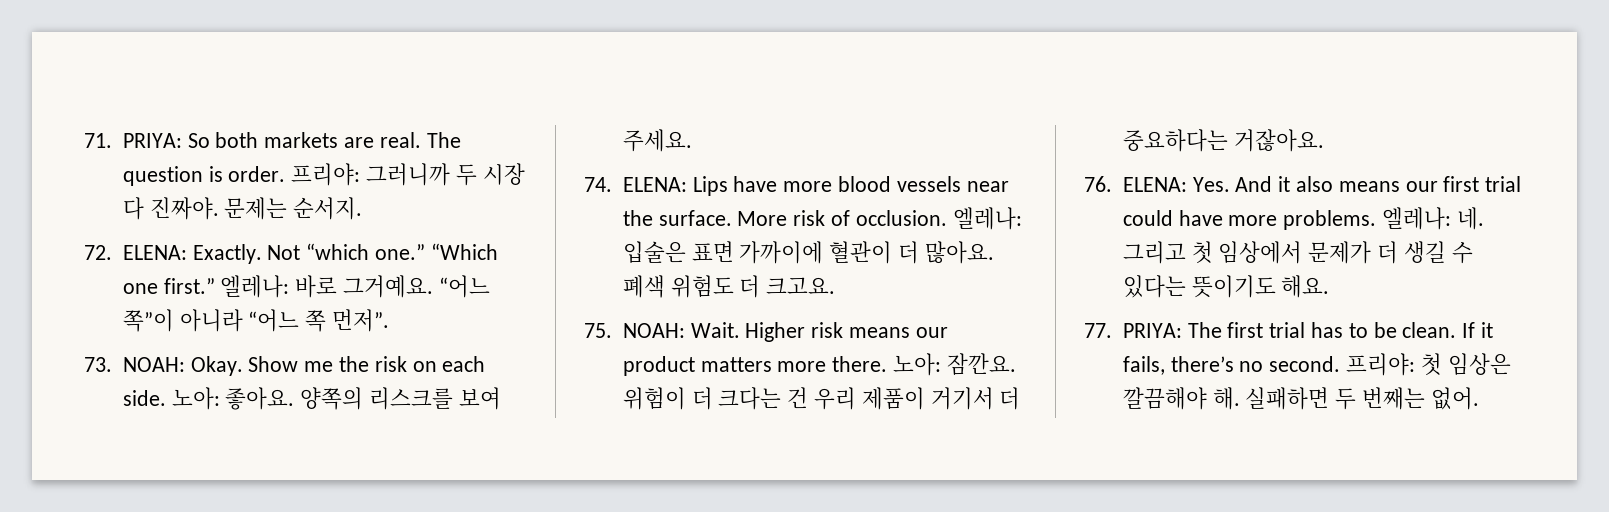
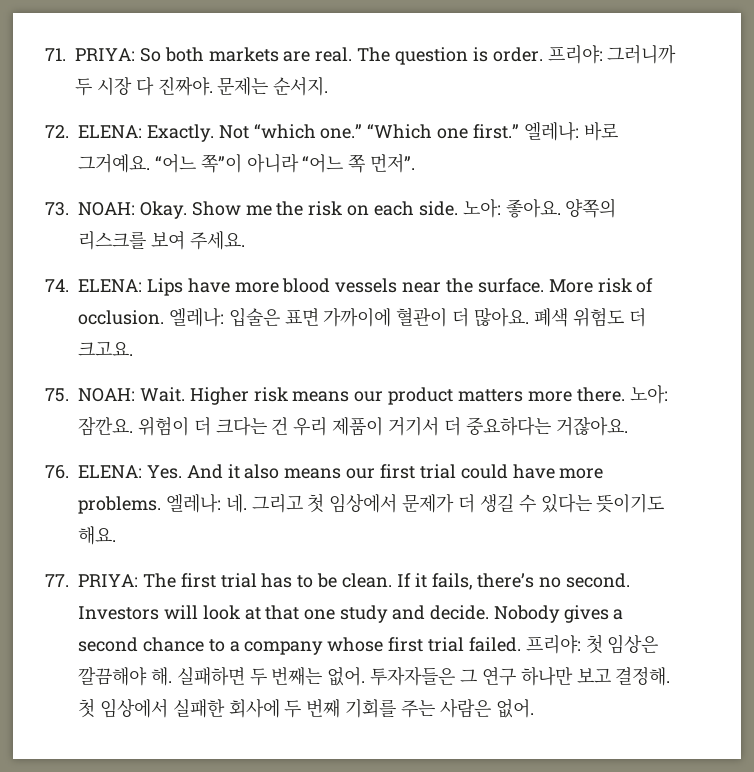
+ Investors will look at that one study and decide. Nobody gives a second chance to a company whose first trial failed.
+ 투자자들은 그 연구 하나만 보고 결정해. 첫 임상에서 실패한 회사에 두 번째 기회를 주는 사람은 없어.

